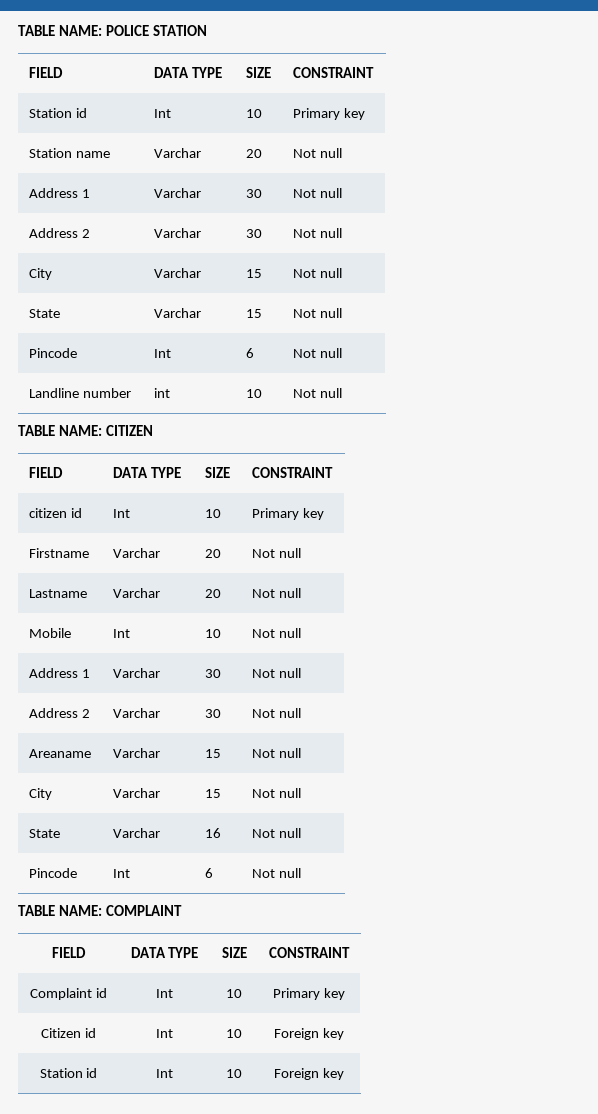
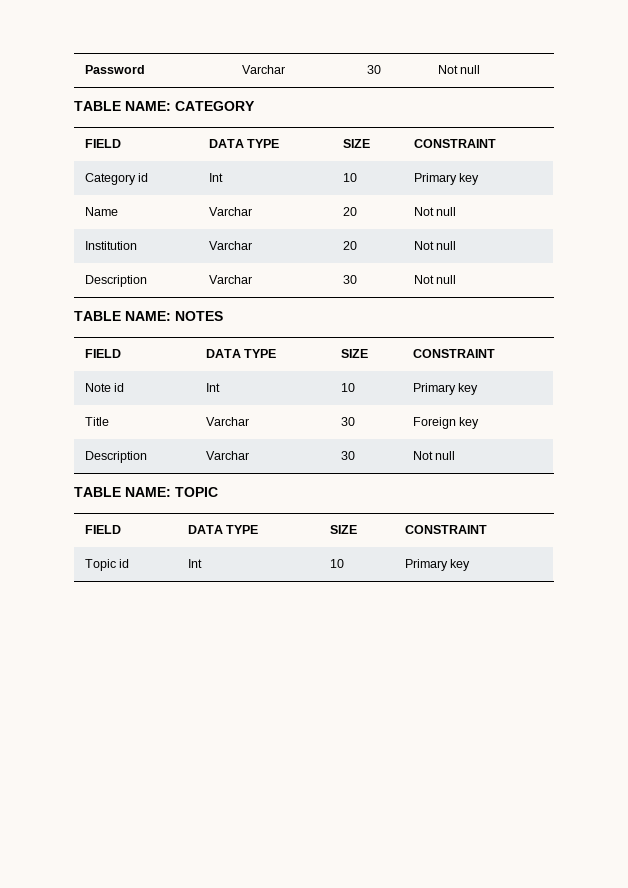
- TABLE NAME: POLICE STATION
+ Password | Varchar | 30 | Not null
+ TABLE NAME: CATEGORY
  FIELD | DATA TYPE | SIZE | CONSTRAINT
- Station id | Int | 10 | Primary key
- Station name | Varchar | 20 | Not null
- Address 1 | Varchar | 30 | Not null
- Address 2 | Varchar | 30 | Not null
- City | Varchar | 15 | Not null
- State | Varchar | 15 | Not null
- Pincode | Int | 6 | Not null
- Landline number | int | 10 | Not null
- TABLE NAME: CITIZEN
+ Category id | Int | 10 | Primary key
+ Name | Varchar | 20 | Not null
+ Institution | Varchar | 20 | Not null
+ Description | Varchar | 30 | Not null
+ TABLE NAME: NOTES
  FIELD | DATA TYPE | SIZE | CONSTRAINT
- citizen id | Int | 10 | Primary key
- Firstname | Varchar | 20 | Not null
- Lastname | Varchar | 20 | Not null
- Mobile | Int | 10 | Not null
- Address 1 | Varchar | 30 | Not null
- Address 2 | Varchar | 30 | Not null
- Areaname | Varchar | 15 | Not null
- City | Varchar | 15 | Not null
- State | Varchar | 16 | Not null
- Pincode | Int | 6 | Not null
- TABLE NAME: COMPLAINT
+ Note id | Int | 10 | Primary key
+ Title | Varchar | 30 | Foreign key
+ Description | Varchar | 30 | Not null
+ TABLE NAME: TOPIC
  FIELD | DATA TYPE | SIZE | CONSTRAINT
- Complaint id | Int | 10 | Primary key
- Citizen id | Int | 10 | Foreign key
- Station id | Int | 10 | Foreign key
+ Topic id | Int | 10 | Primary key

